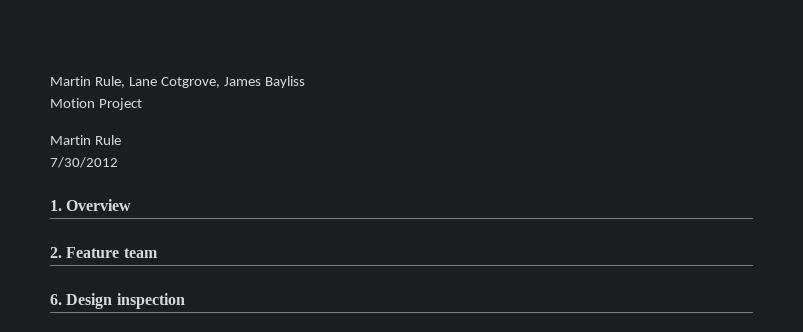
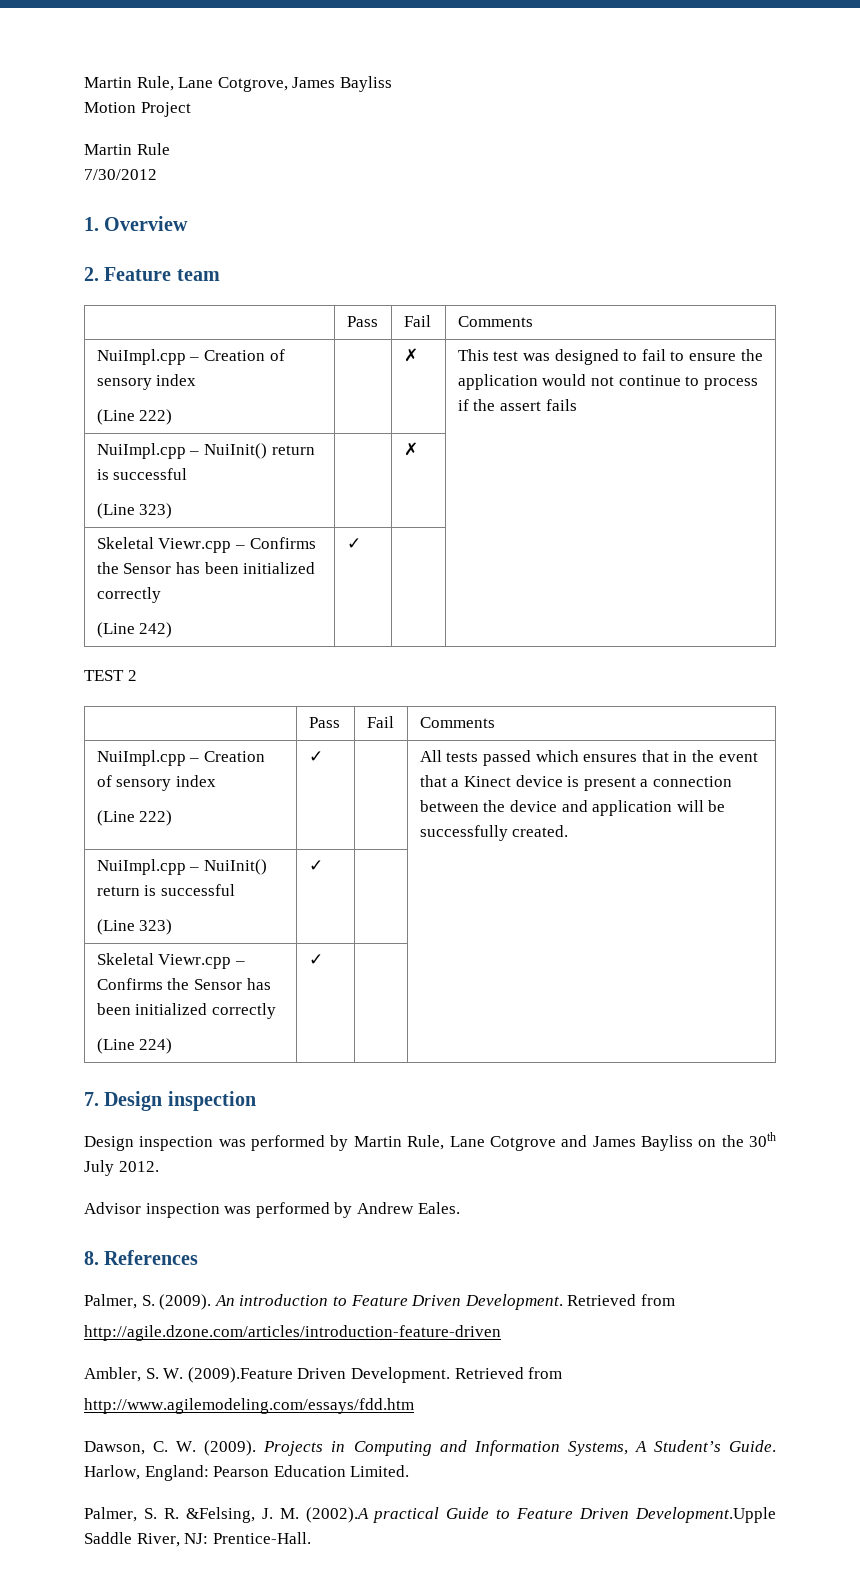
  2. Feature team
- 6. Design inspection
+ | Pass | Fail | Comments
+ NuiImpl.cpp – Creation of sensory index
+ (Line 222) | | ✗ | This test was designed to fail to ensure the application would not continue to process if the assert fails
+ NuiImpl.cpp – NuiInit() return is successful
+ (Line 323) | | ✗ |
+ Skeletal Viewr.cpp – Confirms the Sensor has been initialized correctly
+ (Line 242) | ✓ | |
+ TEST 2
+ | Pass | Fail | Comments
+ NuiImpl.cpp – Creation of sensory index
+ (Line 222) | ✓ | | All tests passed which ensures that in the event that a Kinect device is present a connection between the device and application will be successfully created.
+ NuiImpl.cpp – NuiInit() return is successful
+ (Line 323) | ✓ | |
+ Skeletal Viewr.cpp – Confirms the Sensor has been initialized correctly
+ (Line 224) | ✓ | |
+ 7. Design inspection
+ Design inspection was performed by Martin Rule, Lane Cotgrove and James Bayliss on the 30th July 2012.
+ Advisor inspection was performed by Andrew Eales.
+ 8. References
+ Palmer, S. (2009). An introduction to Feature Driven Development. Retrieved from
+ http://agile.dzone.com/articles/introduction-feature-driven
+ Ambler, S. W. (2009).Feature Driven Development. Retrieved from
+ http://www.agilemodeling.com/essays/fdd.htm
+ Dawson, C. W. (2009). Projects in Computing and Information Systems, A Student’s Guide. Harlow, England: Pearson Education Limited.
+ Palmer, S. R. &Felsing, J. M. (2002).A practical Guide to Feature Driven Development.Upple Saddle River, NJ: Prentice-Hall.

